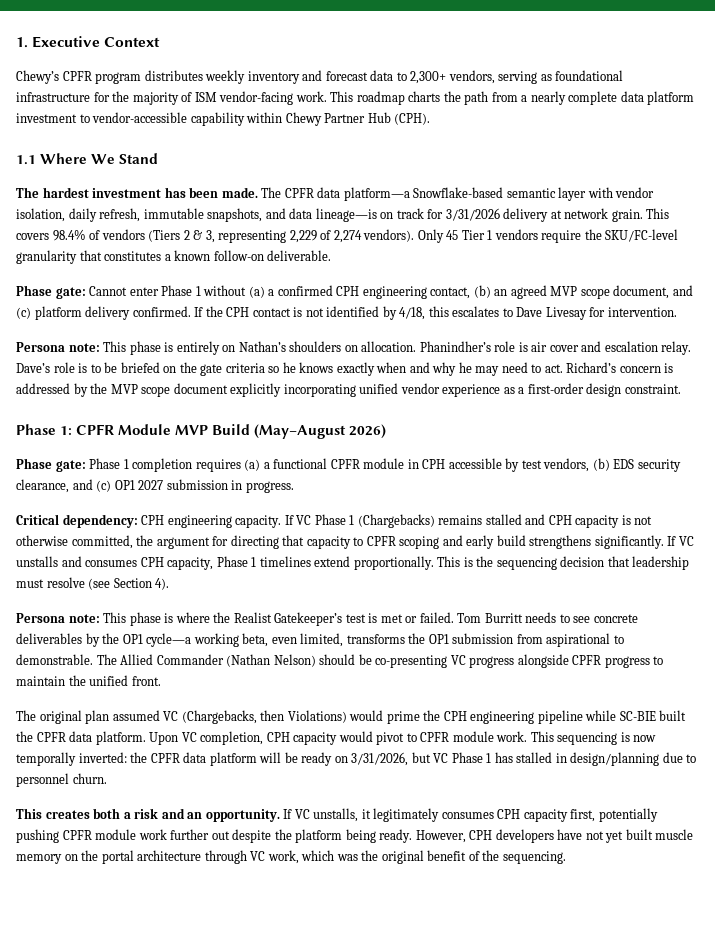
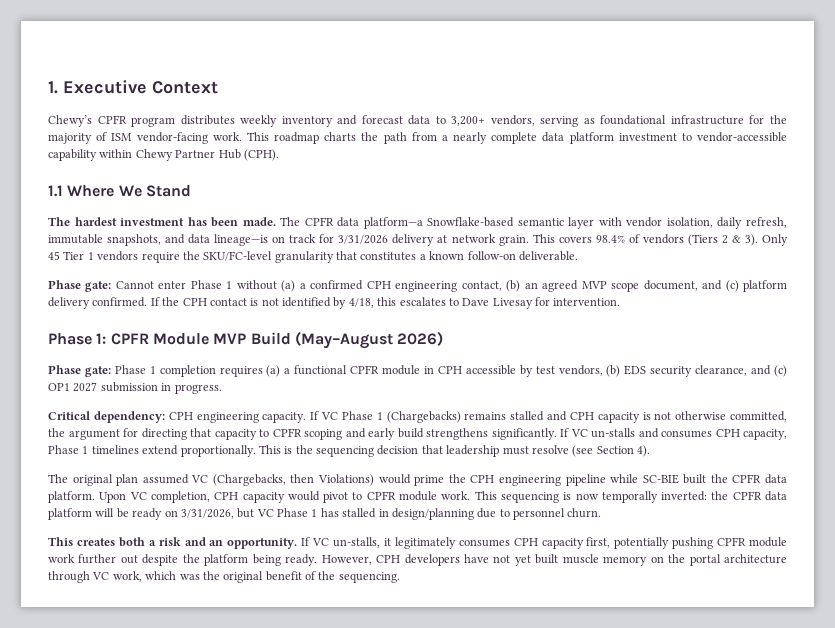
- Chewy’s CPFR program distributes weekly inventory and forecast data to 2,300+ vendors, serving as foundational infrastructure for the majority of ISM vendor-facing work.
+ Chewy’s CPFR program distributes weekly inventory and forecast data to 3,200+ vendors, serving as foundational infrastructure for the majority of ISM vendor-facing work.
- This covers 98.4% of vendors (Tiers 2 & 3, representing 2,229 of 2,274 vendors).
+ This covers 98.4% of vendors (Tiers 2 & 3).
- Persona note: This phase is entirely on Nathan’s shoulders on allocation. Phanindher’s role is air cover and escalation relay. Dave’s role is to be briefed on the gate criteria so he knows exactly when and why he may need to act. Richard’s concern is addressed by the MVP scope document explicitly incorporating unified vendor experience as a first-order design constraint.
- If VC unstalls and consumes CPH capacity, Phase 1 timelines extend proportionally.
+ If VC un-stalls and consumes CPH capacity, Phase 1 timelines extend proportionally.
- Persona note: This phase is where the Realist Gatekeeper’s test is met or failed. Tom Burritt needs to see concrete deliverables by the OP1 cycle—a working beta, even limited, transforms the OP1 submission from aspirational to demonstrable. The Allied Commander (Nathan Nelson) should be co-presenting VC progress alongside CPFR progress to maintain the unified front.
- If VC unstalls, it legitimately consumes CPH capacity first, potentially pushing CPFR module work further out despite the platform being ready.
+ If VC un-stalls, it legitimately consumes CPH capacity first, potentially pushing CPFR module work further out despite the platform being ready.

